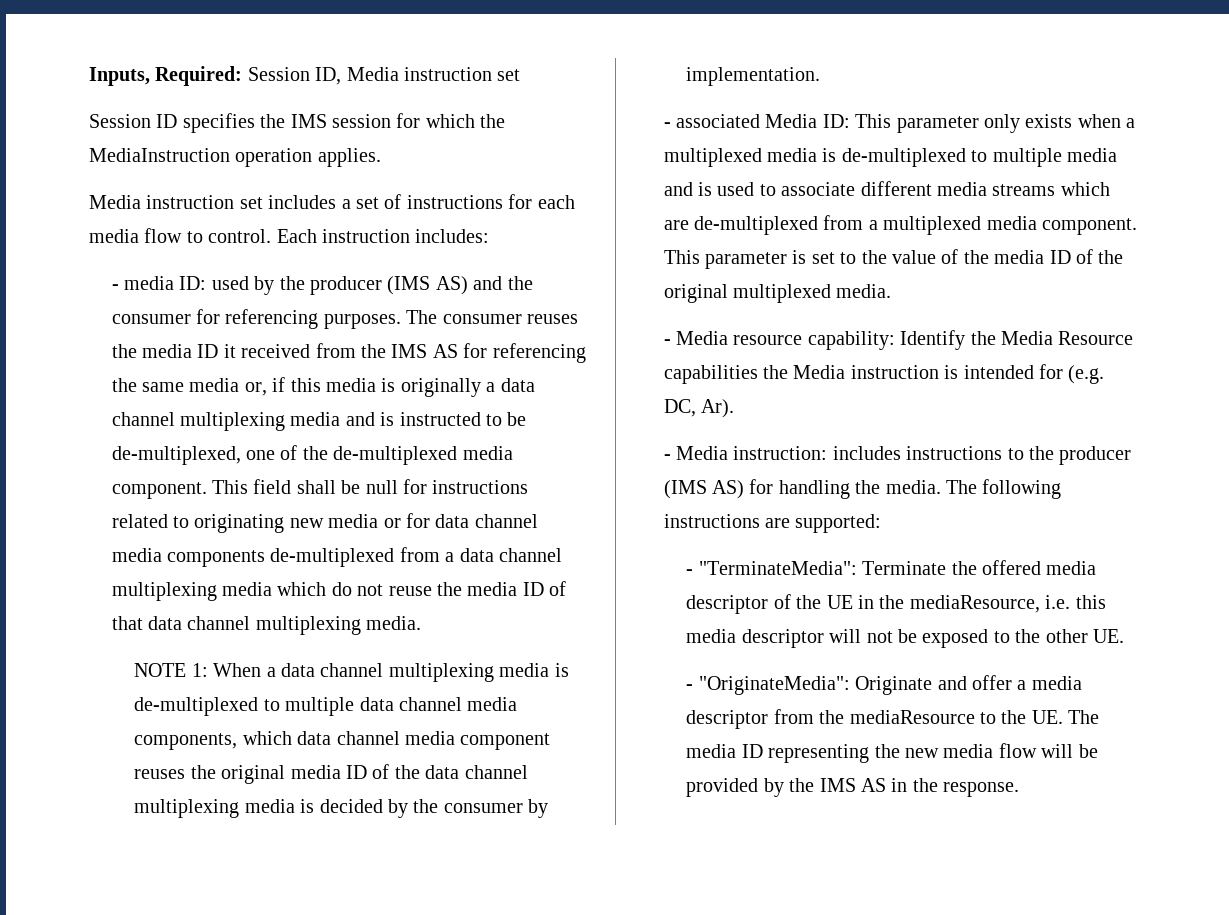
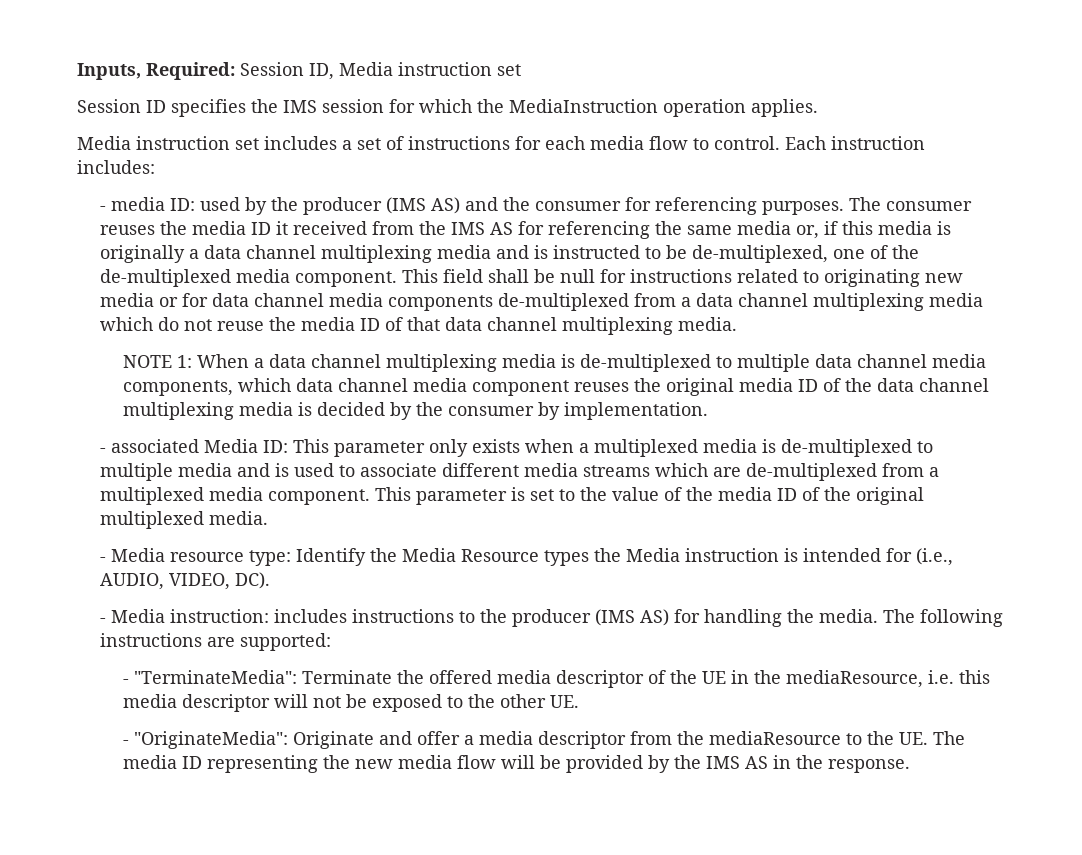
- - Media resource capability: Identify the Media Resource capabilities the Media instruction is intended for (e.g. DC, Ar).
+ - Media resource type: Identify the Media Resource types the Media instruction is intended for (i.e., AUDIO, VIDEO, DC).

